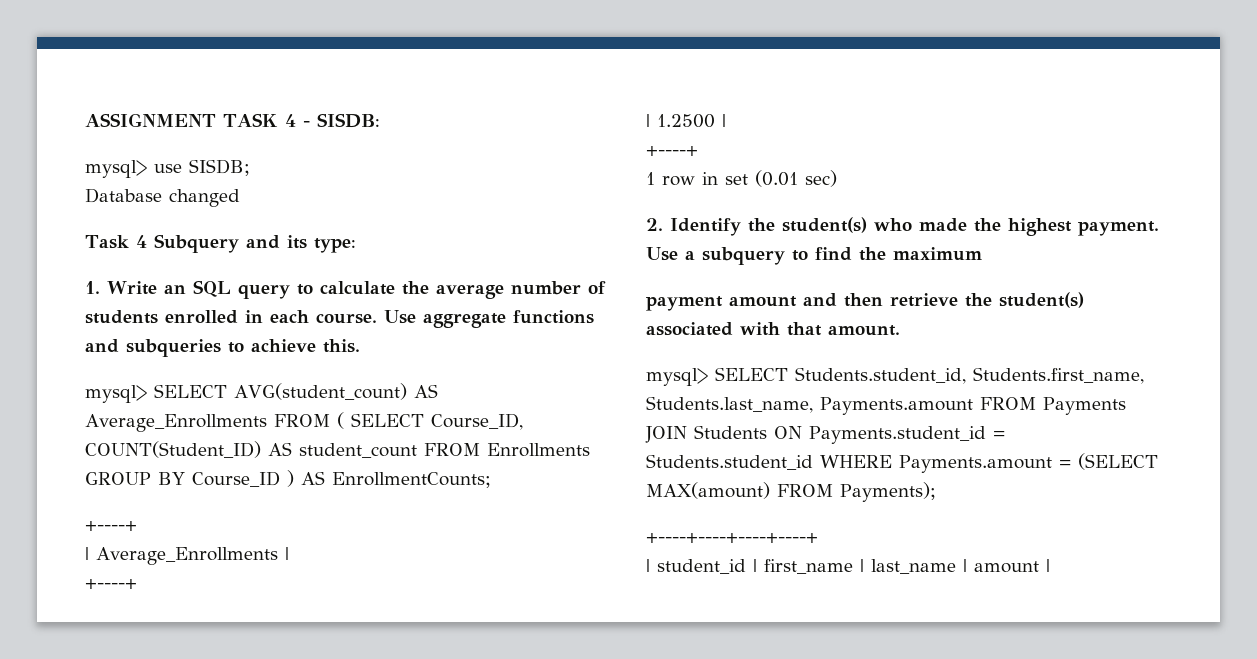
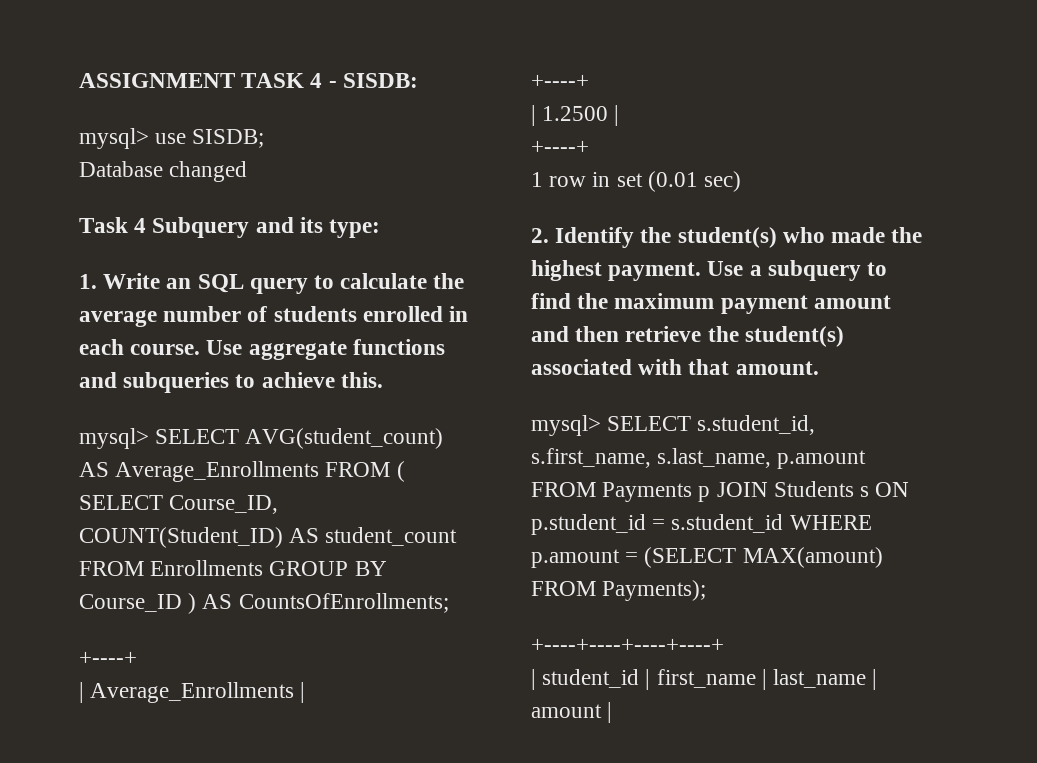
- mysql> SELECT AVG(student_count) AS Average_Enrollments FROM ( SELECT Course_ID, COUNT(Student_ID) AS student_count FROM Enrollments GROUP BY Course_ID ) AS EnrollmentCounts;
+ mysql> SELECT AVG(student_count) AS Average_Enrollments FROM ( SELECT Course_ID, COUNT(Student_ID) AS student_count FROM Enrollments GROUP BY Course_ID ) AS CountsOfEnrollments;
- Use a subquery to find the maximum
- payment amount and then retrieve the student(s) associated with that amount.
+ Use a subquery to find the maximum payment amount and then retrieve the student(s) associated with that amount.
- mysql> SELECT Students.student_id, Students.first_name, Students.last_name, Payments.amount FROM Payments JOIN Students ON Payments.student_id = Students.student_id WHERE Payments.amount = (SELECT MAX(amount) FROM Payments);
+ mysql> SELECT s.student_id, s.first_name, s.last_name, p.amount FROM Payments p JOIN Students s ON p.student_id = s.student_id WHERE p.amount = (SELECT MAX(amount) FROM Payments);

